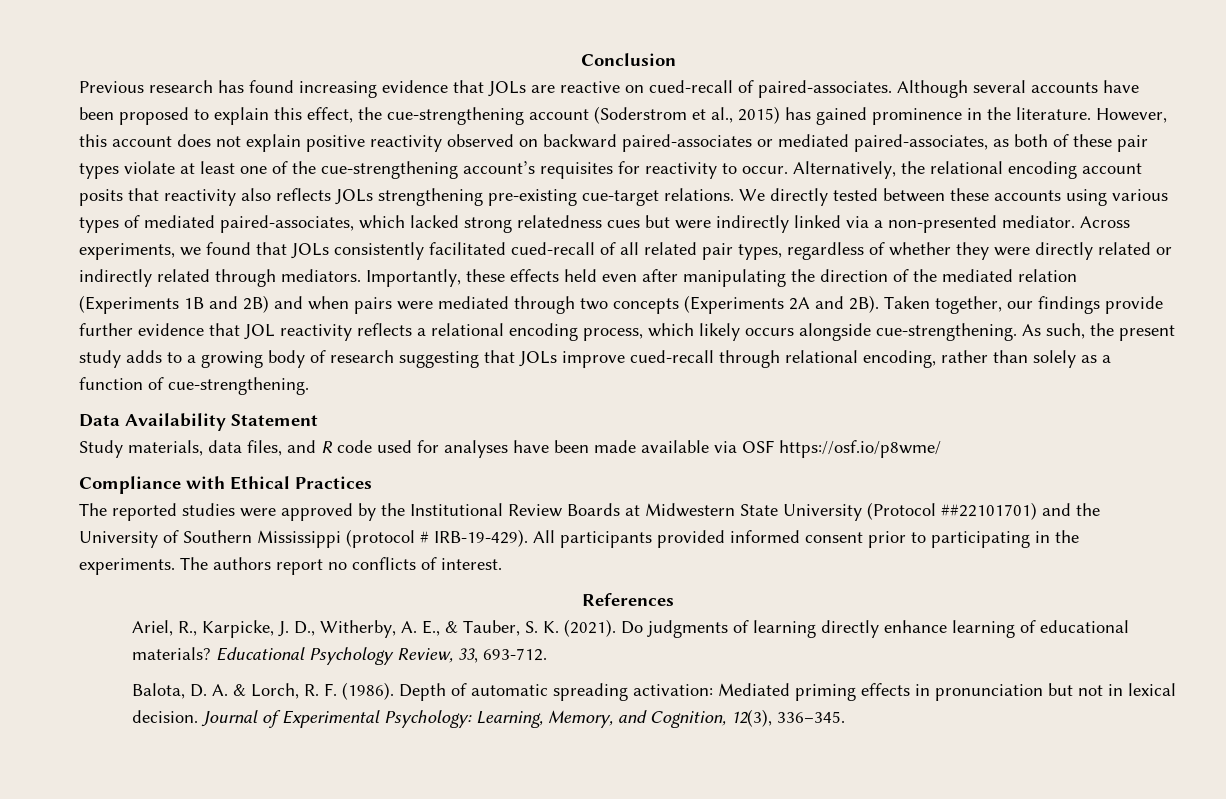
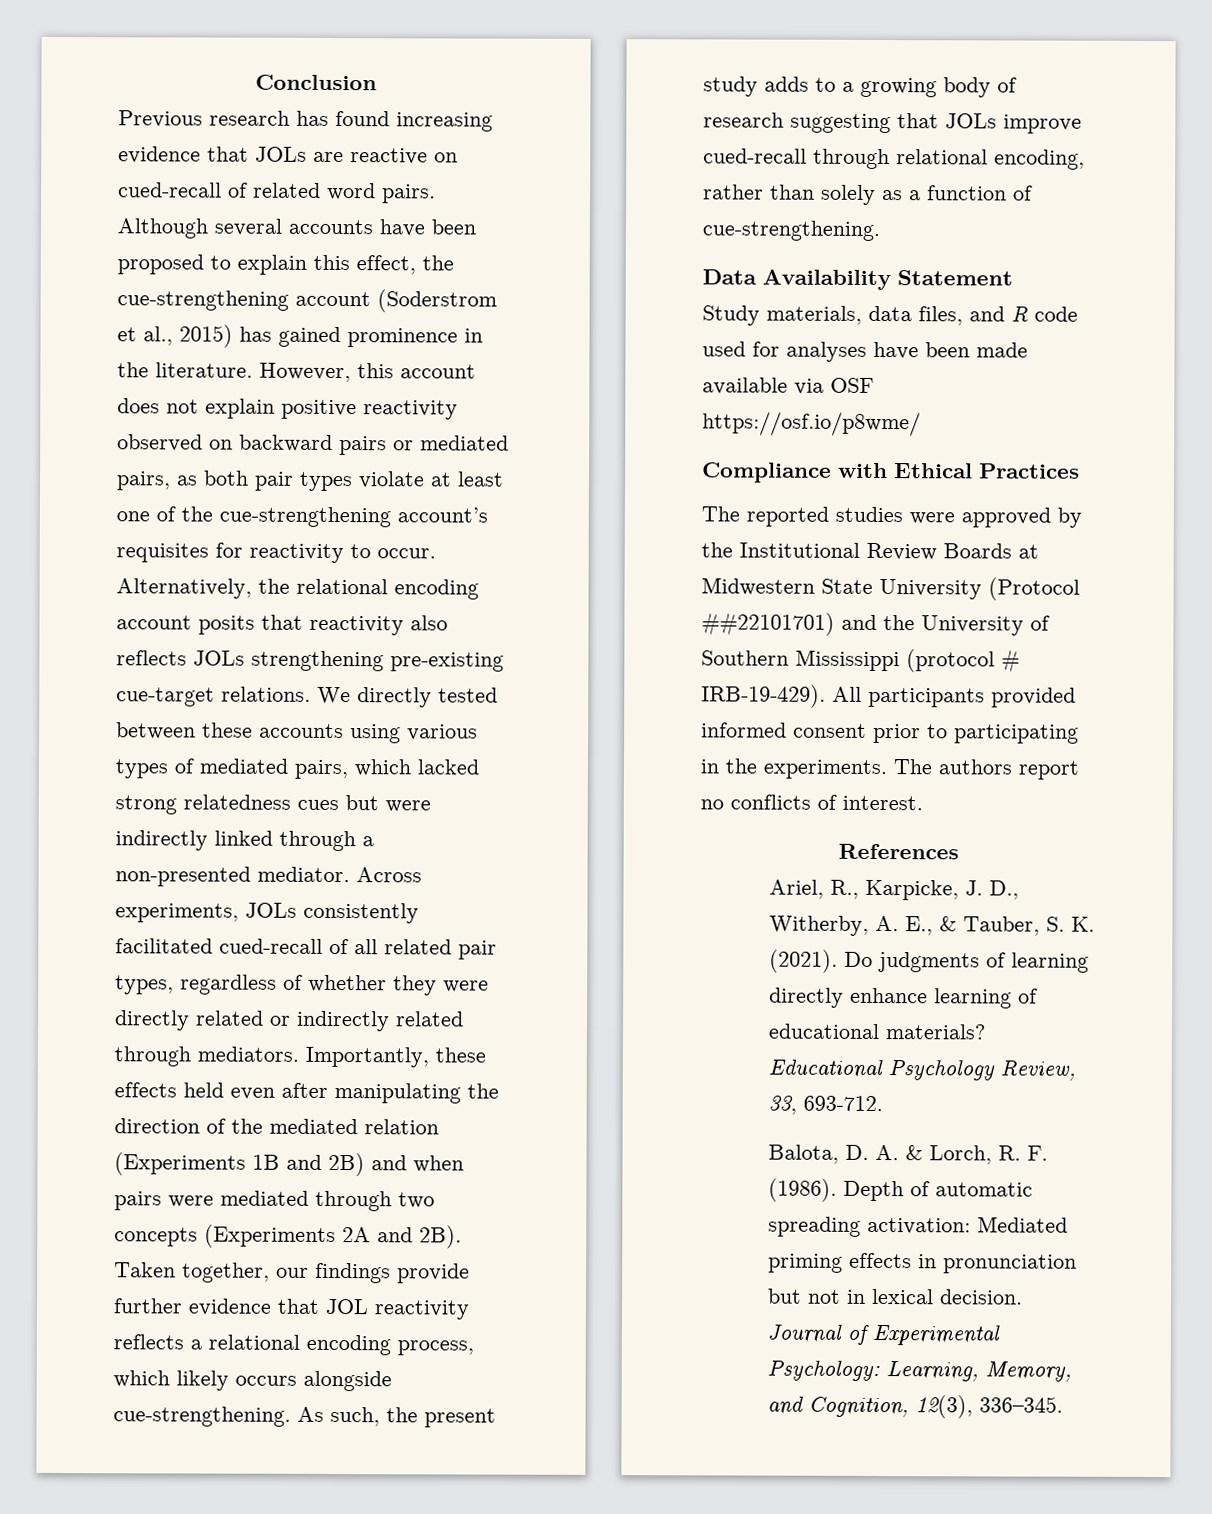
- Previous research has found increasing evidence that JOLs are reactive on cued-recall of paired-associates.
+ Previous research has found increasing evidence that JOLs are reactive on cued-recall of related word pairs.
- However, this account does not explain positive reactivity observed on backward paired-associates or mediated paired-associates, as both of these pair types violate at least one of the cue-strengthening account’s requisites for reactivity to occur.
+ However, this account does not explain positive reactivity observed on backward pairs or mediated pairs, as both pair types violate at least one of the cue-strengthening account’s requisites for reactivity to occur.
- We directly tested between these accounts using various types of mediated paired-associates, which lacked strong relatedness cues but were indirectly linked via a non-presented mediator.
+ We directly tested between these accounts using various types of mediated pairs, which lacked strong relatedness cues but were indirectly linked through a non-presented mediator.
- Across experiments, we found that JOLs consistently facilitated cued-recall of all related pair types, regardless of whether they were directly related or indirectly related through mediators.
+ Across experiments, JOLs consistently facilitated cued-recall of all related pair types, regardless of whether they were directly related or indirectly related through mediators.

